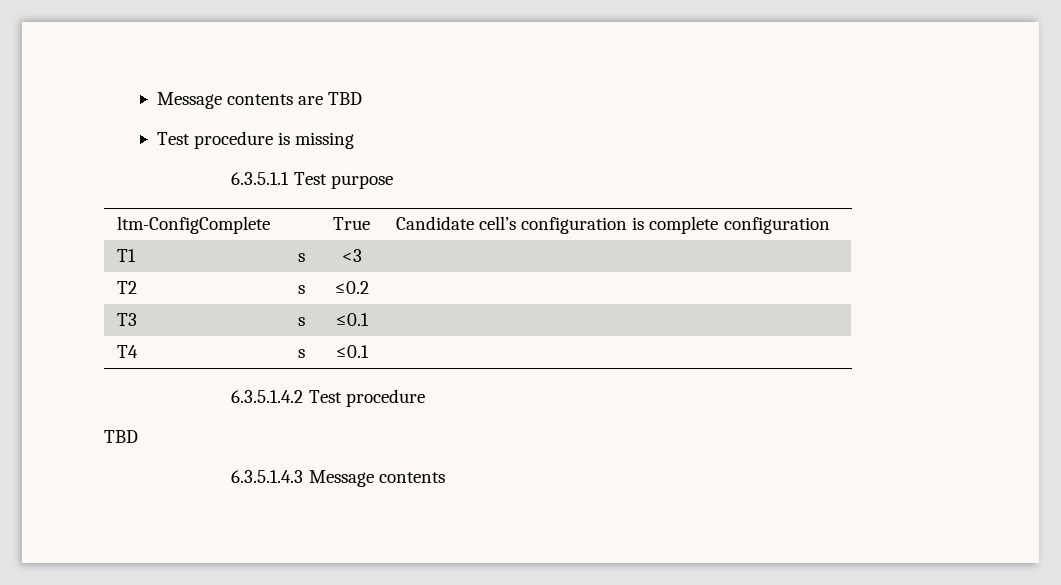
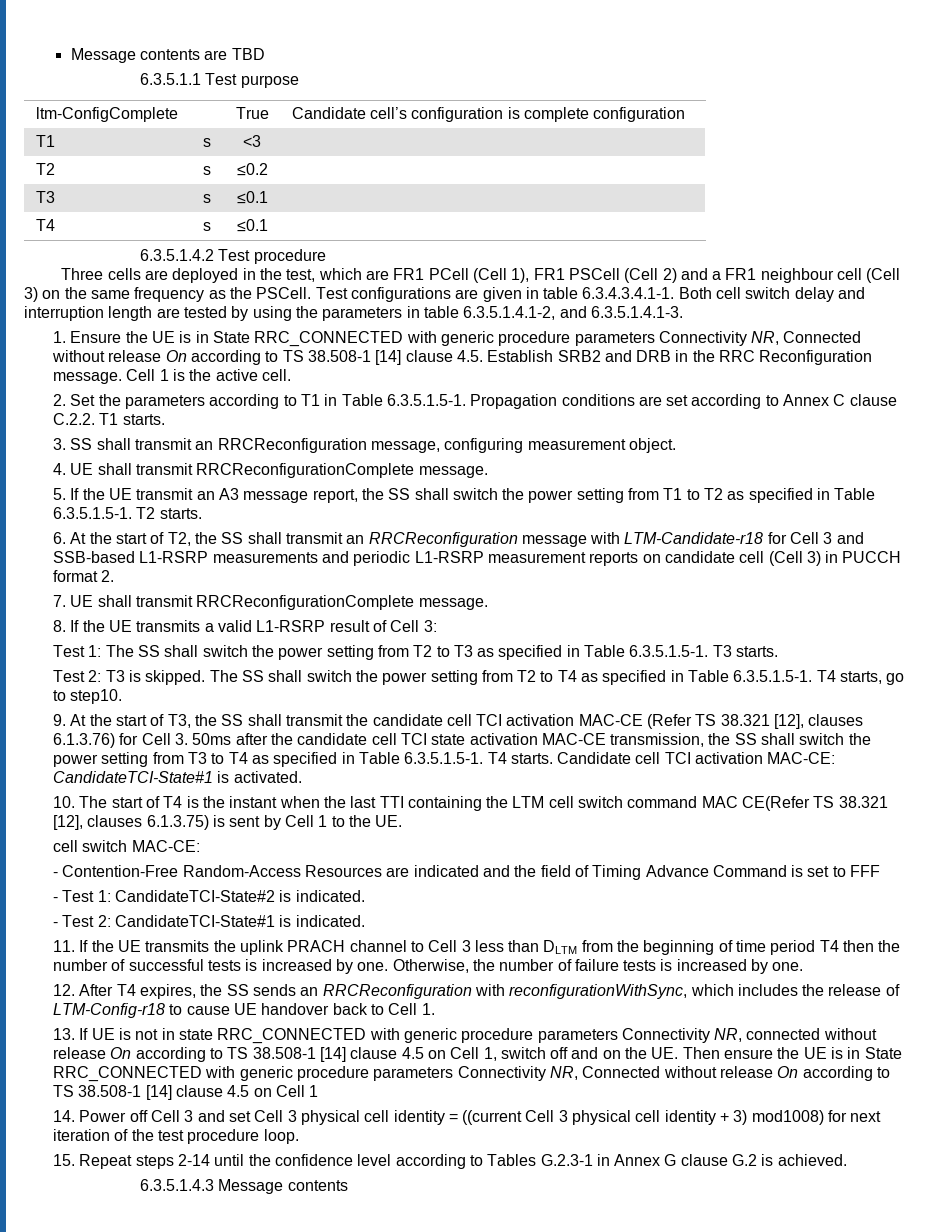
- Test procedure is missing
  6.3.5.1.4.2 Test procedure
- TBD
+ Three cells are deployed in the test, which are FR1 PCell (Cell 1), FR1 PSCell (Cell 2) and a FR1 neighbour cell (Cell 3) on the same frequency as the PSCell. Test configurations are given in table 6.3.4.3.4.1-1. Both cell switch delay and interruption length are tested by using the parameters in table 6.3.5.1.4.1-2, and 6.3.5.1.4.1-3.
+ 1. Ensure the UE is in State RRC_CONNECTED with generic procedure parameters Connectivity NR, Connected without release On according to TS 38.508-1 [14] clause 4.5. Establish SRB2 and DRB in the RRC Reconfiguration message. Cell 1 is the active cell.
+ 2. Set the parameters according to T1 in Table 6.3.5.1.5-1. Propagation conditions are set according to Annex C clause C.2.2. T1 starts.
+ 3. SS shall transmit an RRCReconfiguration message, configuring measurement object.
+ 4. UE shall transmit RRCReconfigurationComplete message.
+ 5. If the UE transmit an A3 message report, the SS shall switch the power setting from T1 to T2 as specified in Table 6.3.5.1.5-1. T2 starts.
+ 6. At the start of T2, the SS shall transmit an RRCReconfiguration message with LTM-Candidate-r18 for Cell 3 and SSB-based L1-RSRP measurements and periodic L1-RSRP measurement reports on candidate cell (Cell 3) in PUCCH format 2.
+ 7. UE shall transmit RRCReconfigurationComplete message.
+ 8. If the UE transmits a valid L1-RSRP result of Cell 3:
+ Test 1: The SS shall switch the power setting from T2 to T3 as specified in Table 6.3.5.1.5-1. T3 starts.
+ Test 2: T3 is skipped. The SS shall switch the power setting from T2 to T4 as specified in Table 6.3.5.1.5-1. T4 starts, go to step10.
+ 9. At the start of T3, the SS shall transmit the candidate cell TCI activation MAC-CE (Refer TS 38.321 [12], clauses 6.1.3.76) for Cell 3. 50ms after the candidate cell TCI state activation MAC-CE transmission, the SS shall switch the power setting from T3 to T4 as specified in Table 6.3.5.1.5-1. T4 starts. Candidate cell TCI activation MAC-CE: CandidateTCI-State#1 is activated.
+ 10. The start of T4 is the instant when the last TTI containing the LTM cell switch command MAC CE(Refer TS 38.321 [12], clauses 6.1.3.75) is sent by Cell 1 to the UE.
+ cell switch MAC-CE:
+ - Contention-Free Random-Access Resources are indicated and the field of Timing Advance Command is set to FFF
+ - Test 1: CandidateTCI-State#2 is indicated.
+ - Test 2: CandidateTCI-State#1 is indicated.
+ 11. If the UE transmits the uplink PRACH channel to Cell 3 less than DLTM from the beginning of time period T4 then the number of successful tests is increased by one. Otherwise, the number of failure tests is increased by one.
+ 12. After T4 expires, the SS sends an RRCReconfiguration with reconfigurationWithSync, which includes the release of LTM-Config-r18 to cause UE handover back to Cell 1.
+ 13. If UE is not in state RRC_CONNECTED with generic procedure parameters Connectivity NR, connected without release On according to TS 38.508-1 [14] clause 4.5 on Cell 1, switch off and on the UE. Then ensure the UE is in State RRC_CONNECTED with generic procedure parameters Connectivity NR, Connected without release On according to TS 38.508-1 [14] clause 4.5 on Cell 1
+ 14. Power off Cell 3 and set Cell 3 physical cell identity = ((current Cell 3 physical cell identity + 3) mod1008) for next iteration of the test procedure loop.
+ 15. Repeat steps 2-14 until the confidence level according to Tables G.2.3-1 in Annex G clause G.2 is achieved.

